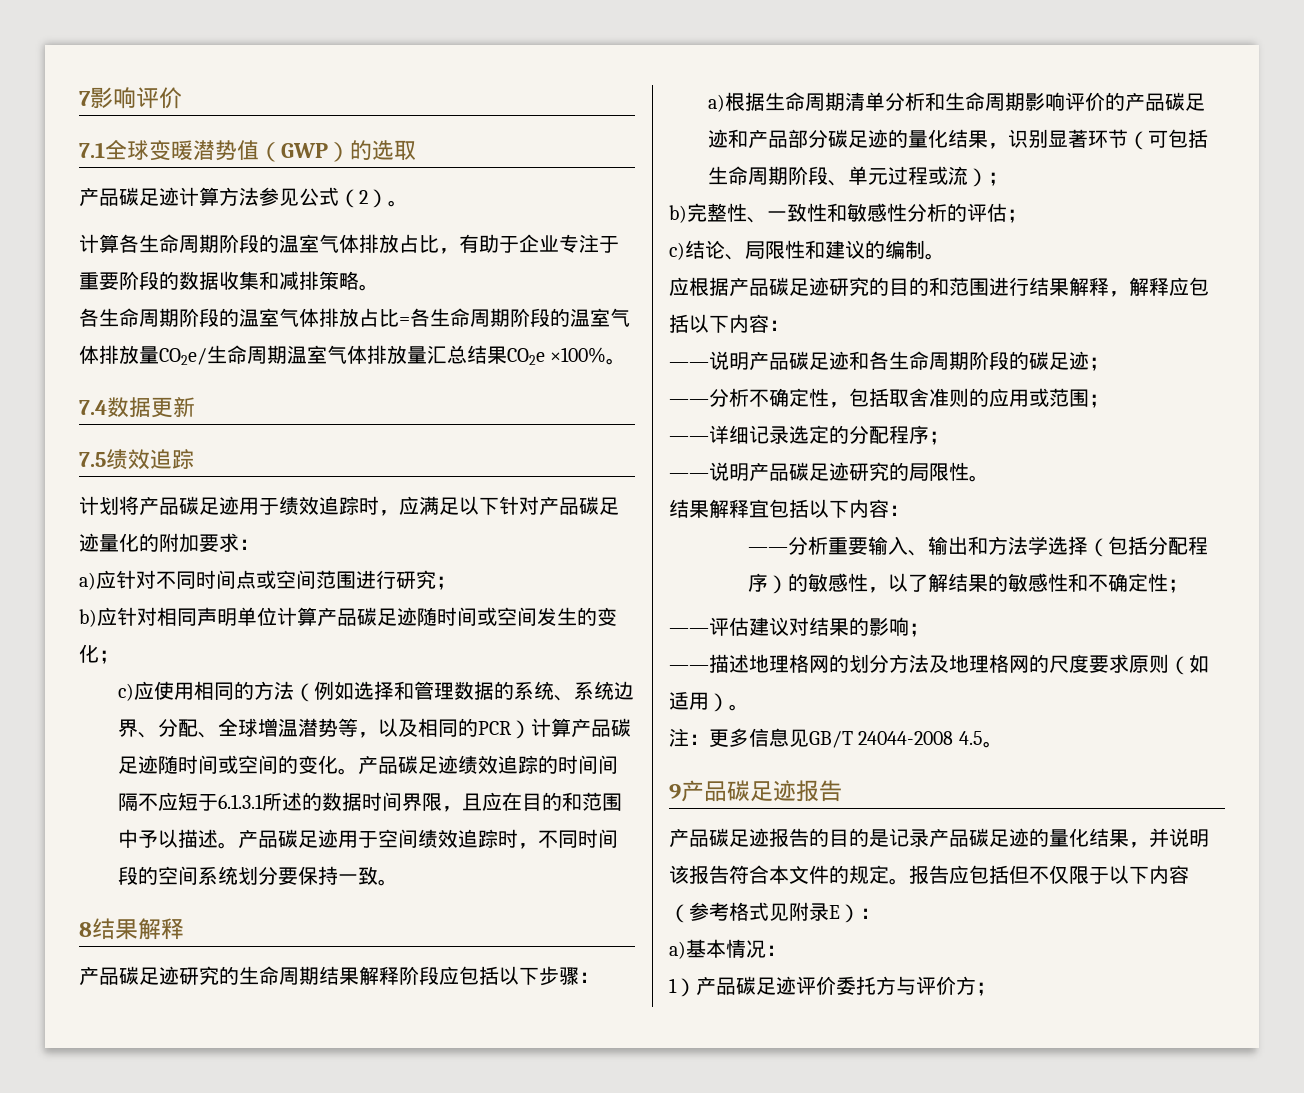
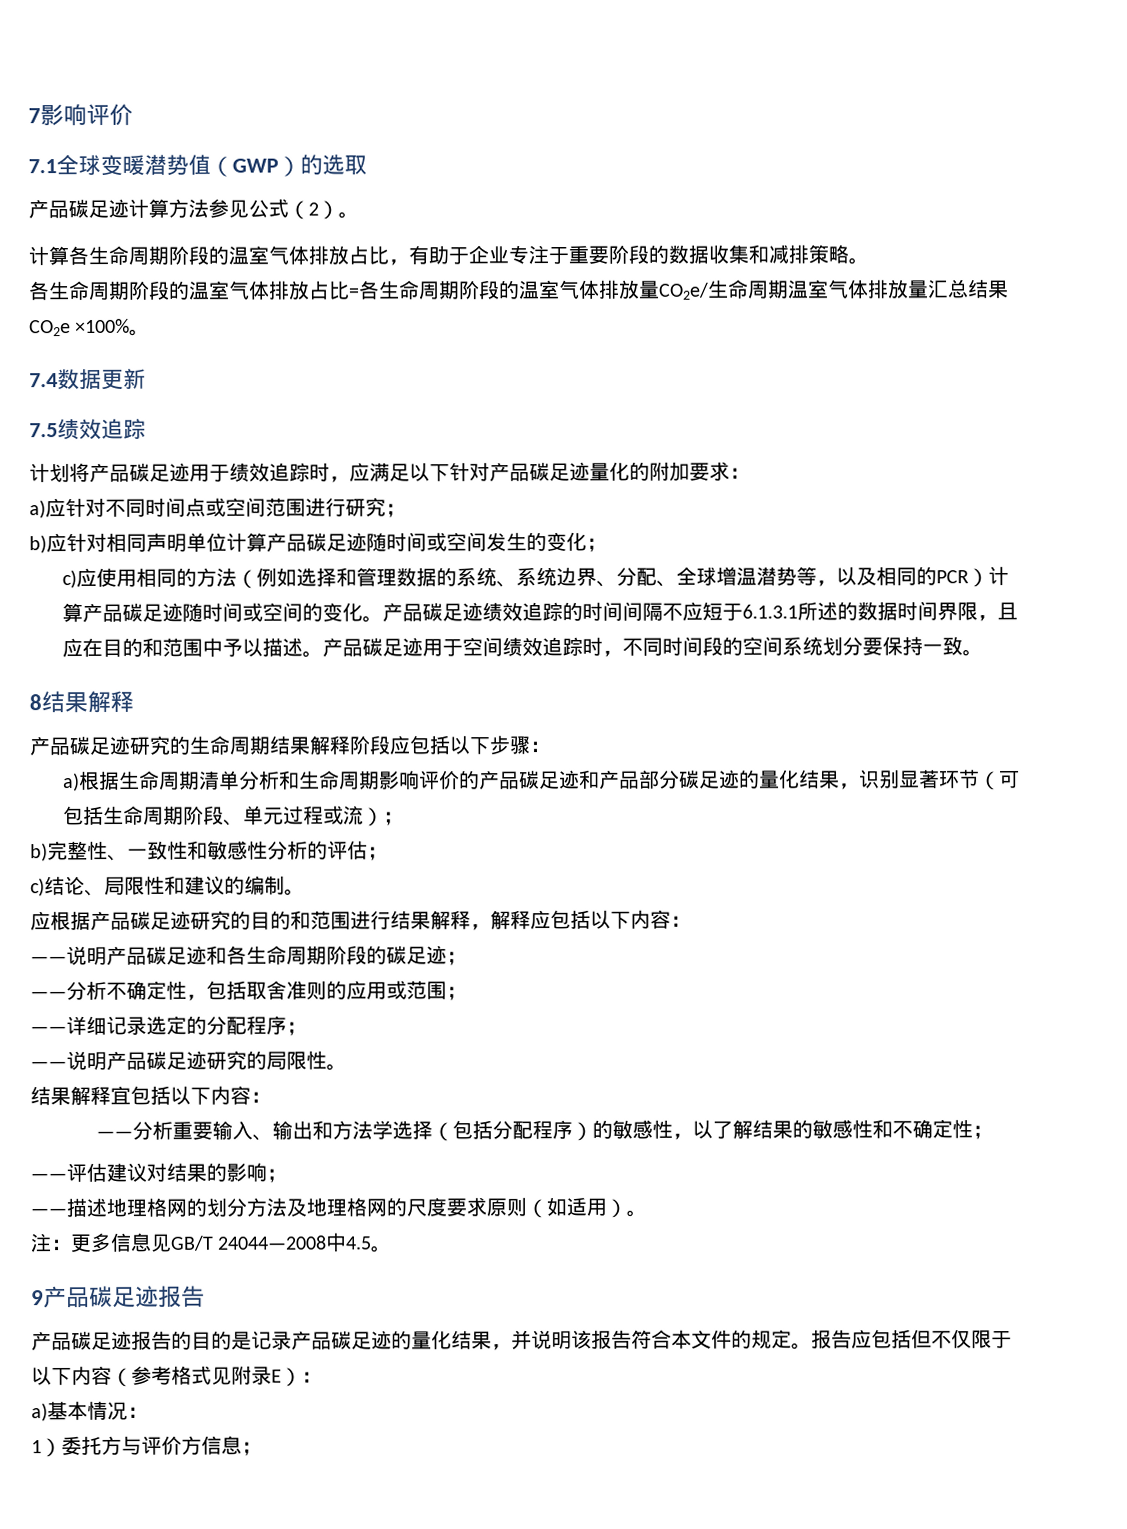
- 注：更多信息见GB/T 24044-2008 4.5。
+ 注：更多信息见GB/T 24044—2008中4.5。
- 1）产品碳足迹评价委托方与评价方；
+ 1）委托方与评价方信息；

